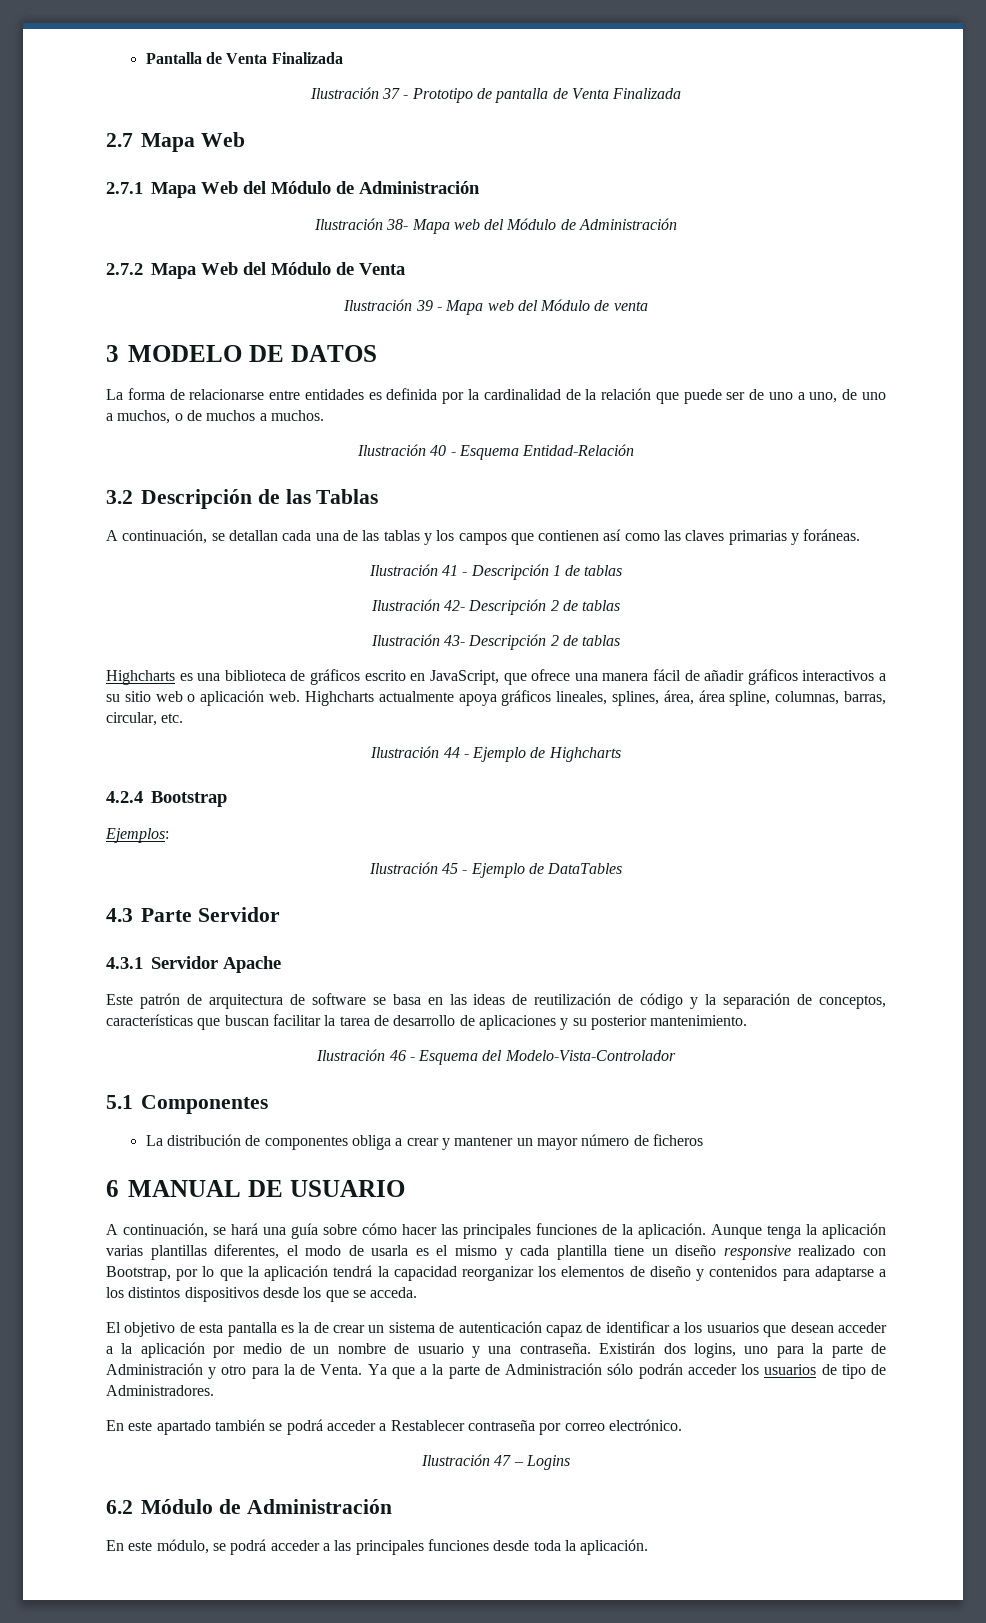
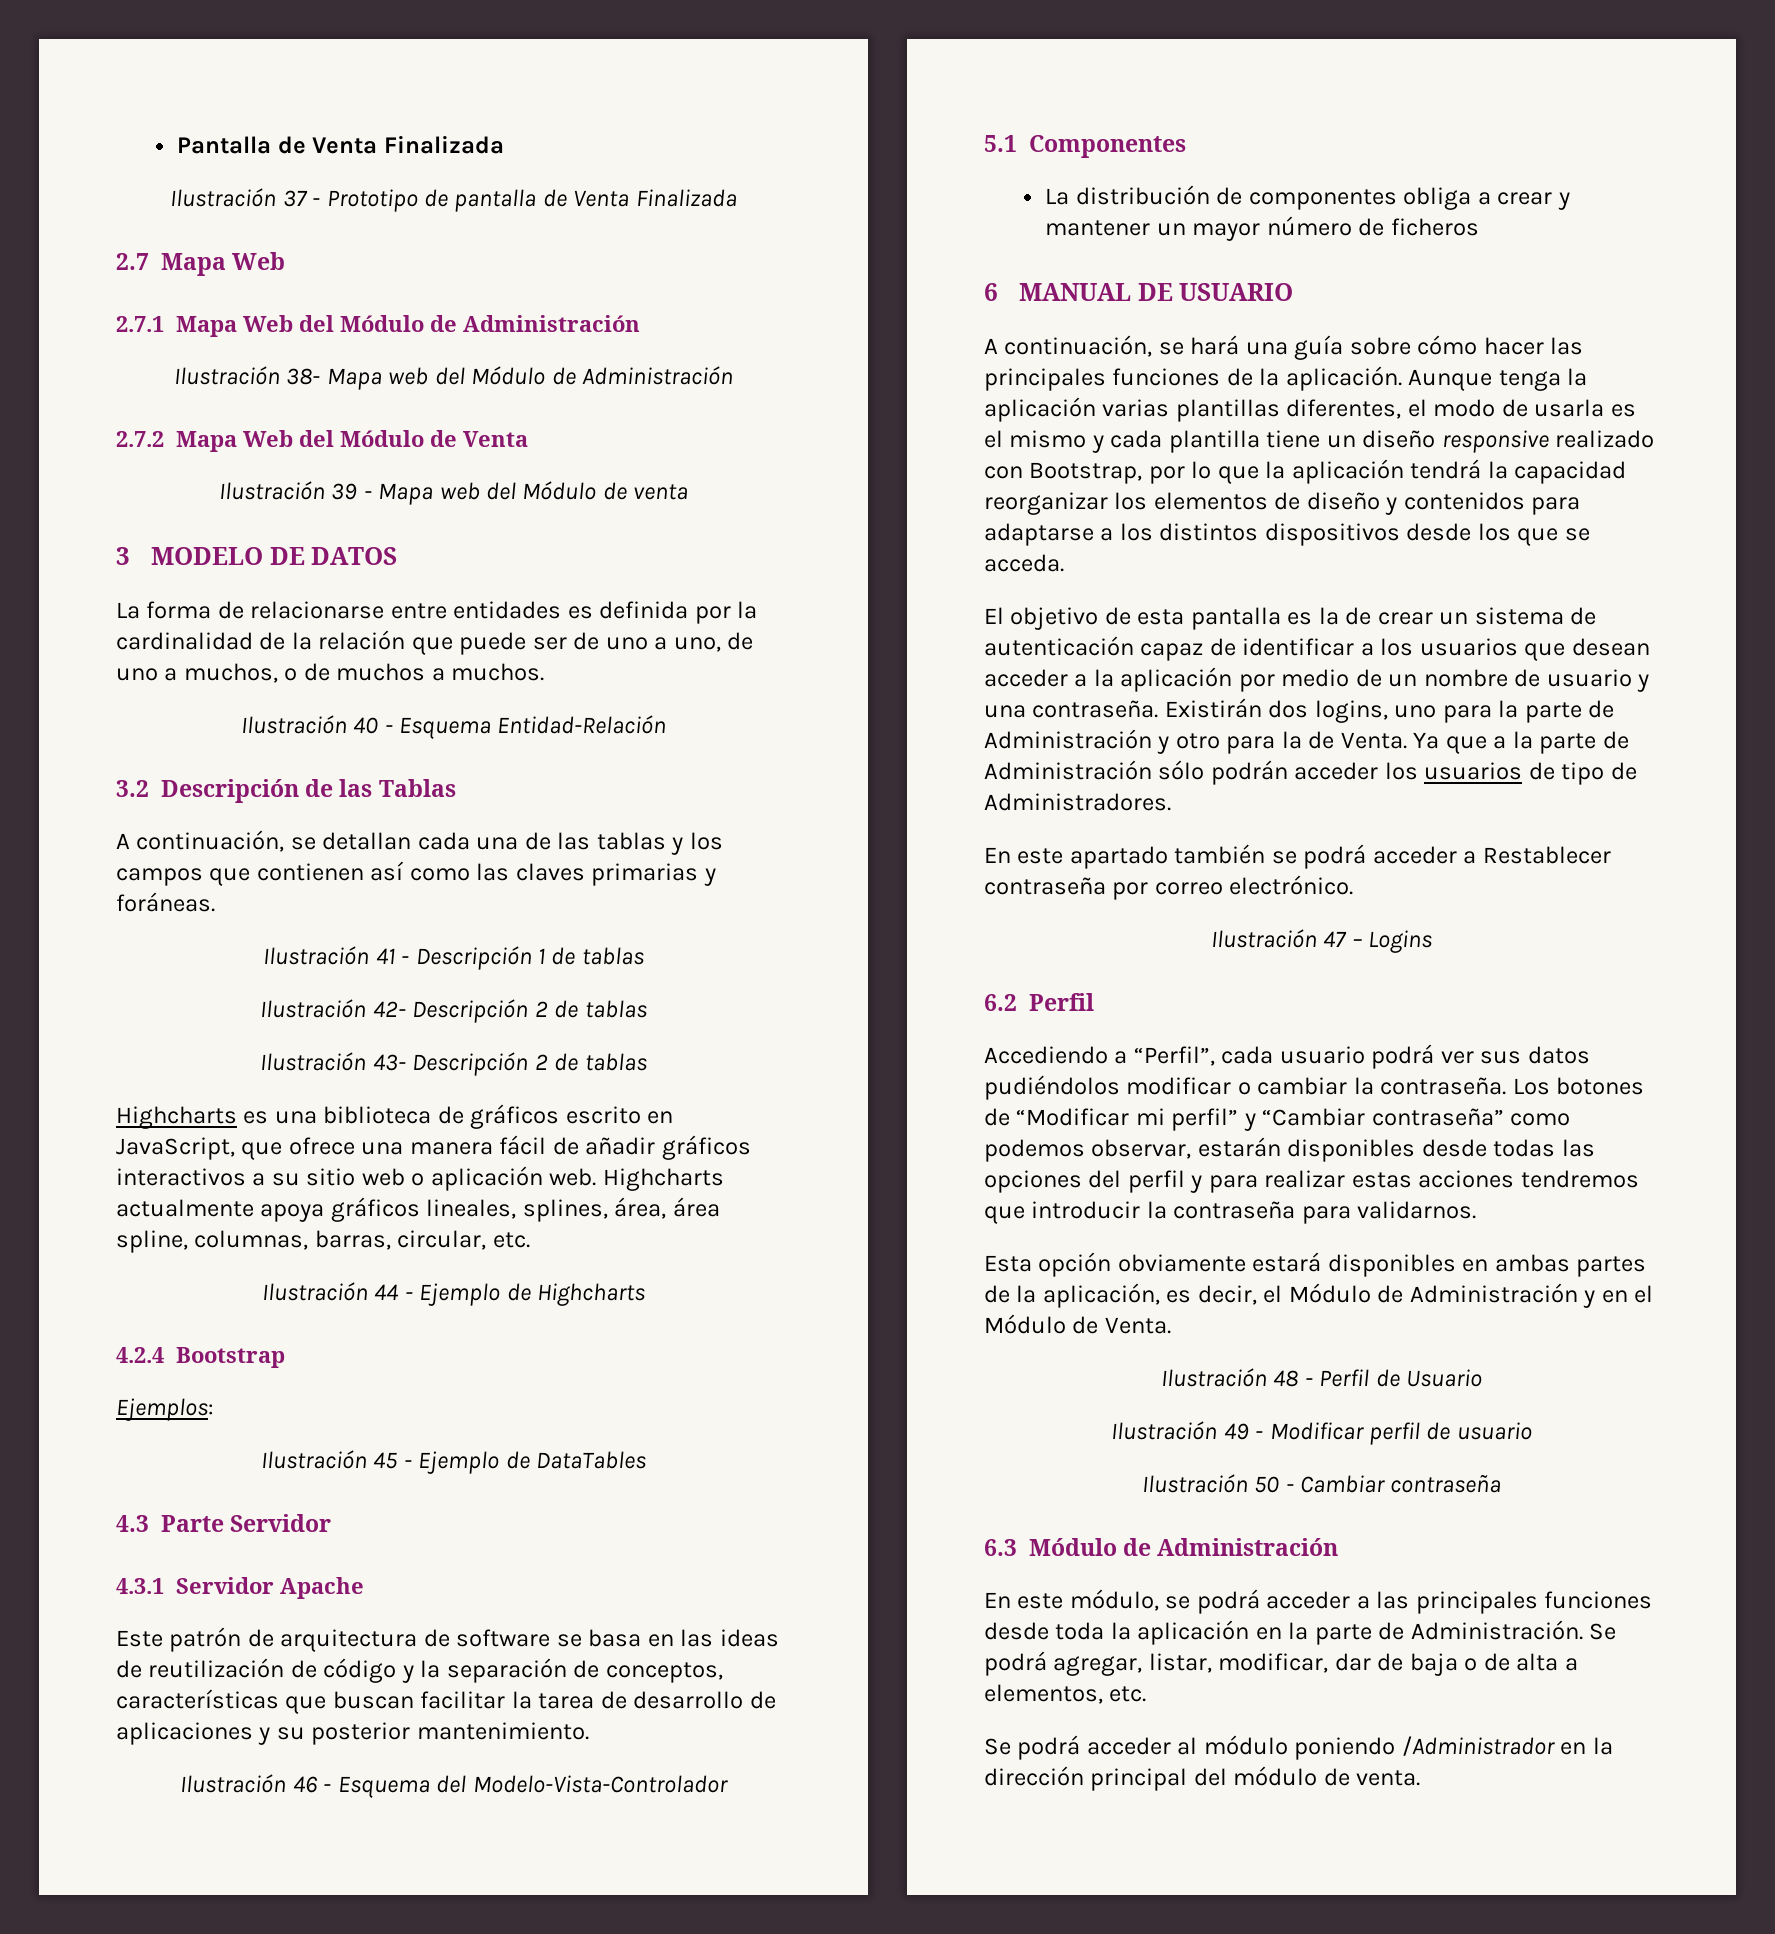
- 6.2 Módulo de Administración
+ 6.2 Perfil
+ Accediendo a “Perfil”, cada usuario podrá ver sus datos pudiéndolos modificar o cambiar la contraseña. Los botones de “Modificar mi perfil” y “Cambiar contraseña” como podemos observar, estarán disponibles desde todas las opciones del perfil y para realizar estas acciones tendremos que introducir la contraseña para validarnos.
+ Esta opción obviamente estará disponibles en ambas partes de la aplicación, es decir, el Módulo de Administración y en el Módulo de Venta.
+ Ilustración 48 - Perfil de Usuario
+ Ilustración 49 - Modificar perfil de usuario
+ Ilustración 50 - Cambiar contraseña
+ 6.3 Módulo de Administración
- En este módulo, se podrá acceder a las principales funciones desde toda la aplicación.
+ En este módulo, se podrá acceder a las principales funciones desde toda la aplicación en la parte de Administración. Se podrá agregar, listar, modificar, dar de baja o de alta a elementos, etc.
+ Se podrá acceder al módulo poniendo /Administrador en la dirección principal del módulo de venta.

